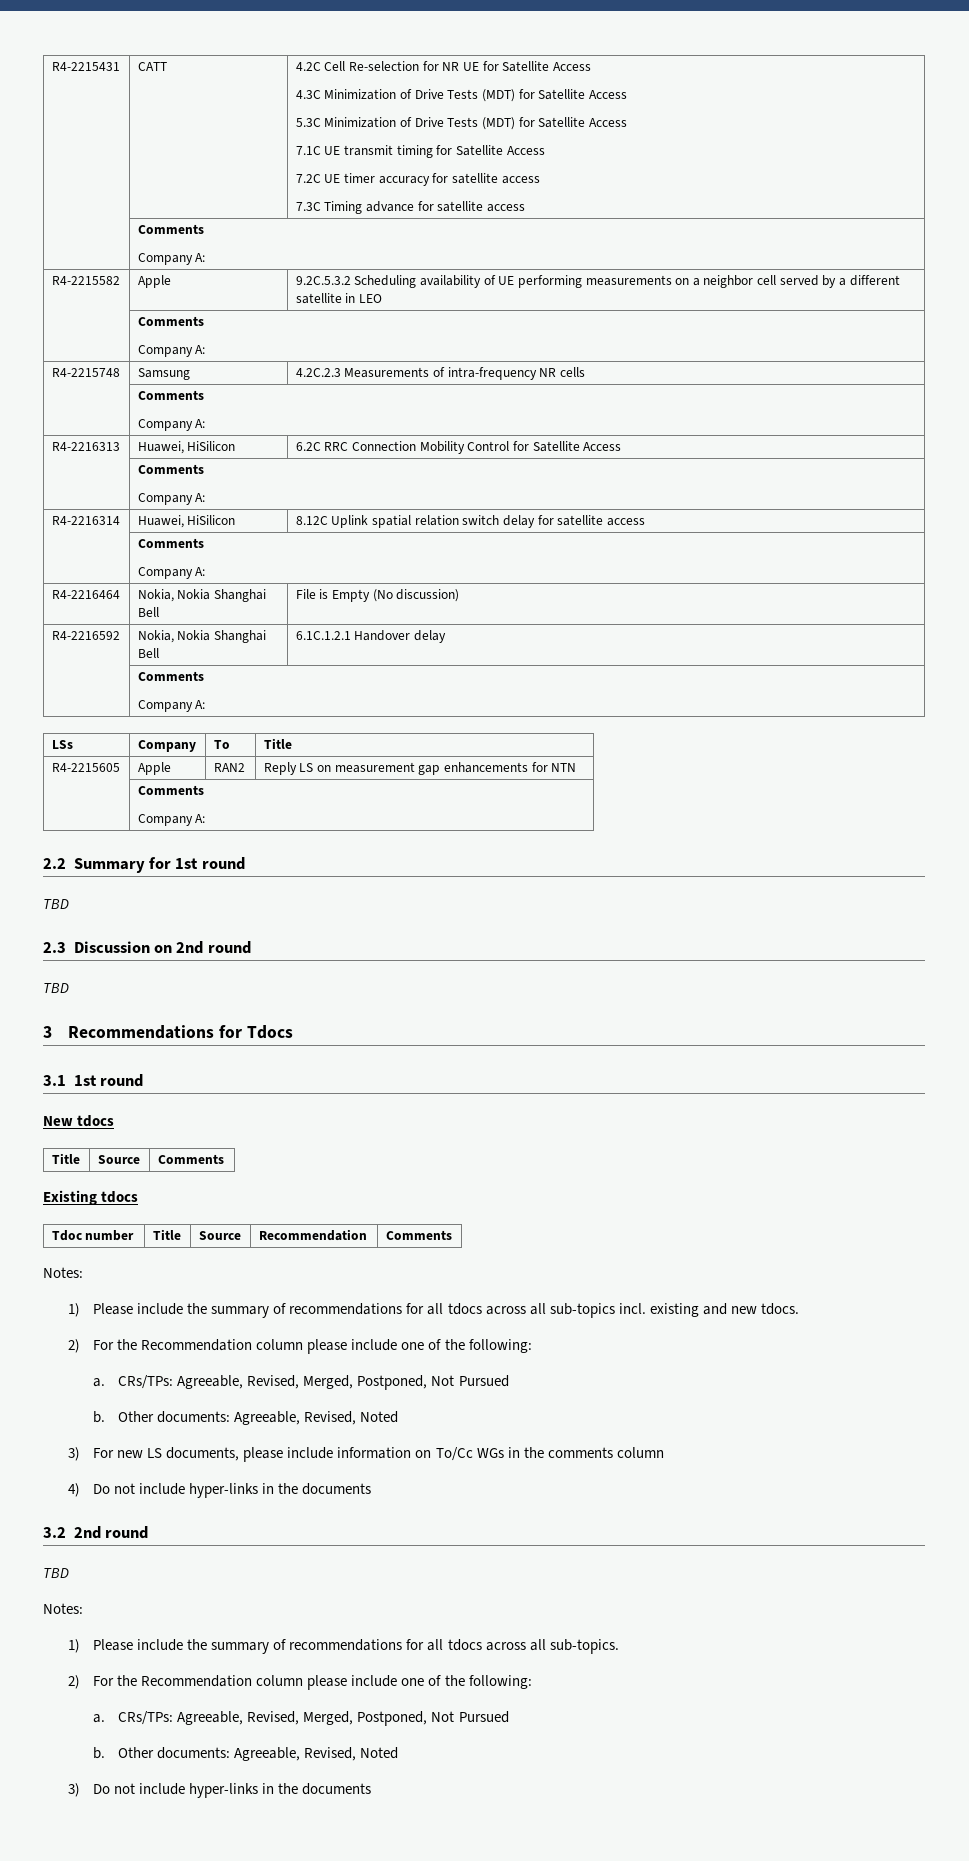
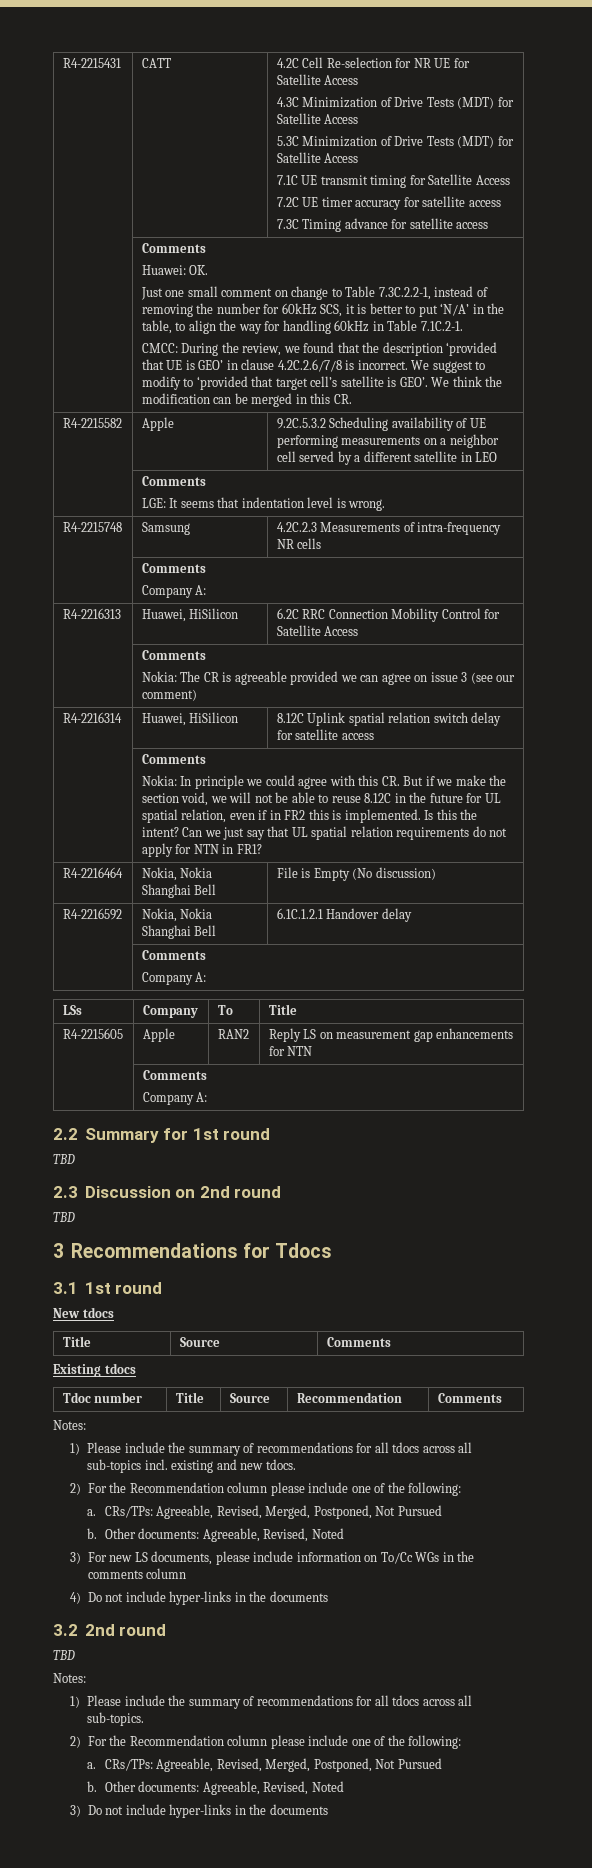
  7.3C Timing advance for satellite access
  | Comments
- Company A:
+ Huawei: OK.
+ Just one small comment on change to Table 7.3C.2.2-1, instead of removing the number for 60kHz SCS, it is better to put ‘N/A’ in the table, to align the way for handling 60kHz in Table 7.1C.2-1.
+ CMCC: During the review, we found that the description ‘provided that UE is GEO’ in clause 4.2C.2.6/7/8 is incorrect. We suggest to modify to ‘provided that target cell’s satellite is GEO’. We think the modification can be merged in this CR.
  R4-2215582 | Apple | 9.2C.5.3.2 Scheduling availability of UE performing measurements on a neighbor cell served by a different satellite in LEO
  | Comments
- Company A:
+ LGE: It seems that indentation level is wrong.
  R4-2216313 | Huawei, HiSilicon | 6.2C RRC Connection Mobility Control for Satellite Access
  | Comments
- Company A:
+ Nokia: The CR is agreeable provided we can agree on issue 3 (see our comment)
  R4-2216314 | Huawei, HiSilicon | 8.12C Uplink spatial relation switch delay for satellite access
  | Comments
- Company A:
+ Nokia: In principle we could agree with this CR. But if we make the section void, we will not be able to reuse 8.12C in the future for UL spatial relation, even if in FR2 this is implemented. Is this the intent? Can we just say that UL spatial relation requirements do not apply for NTN in FR1?

